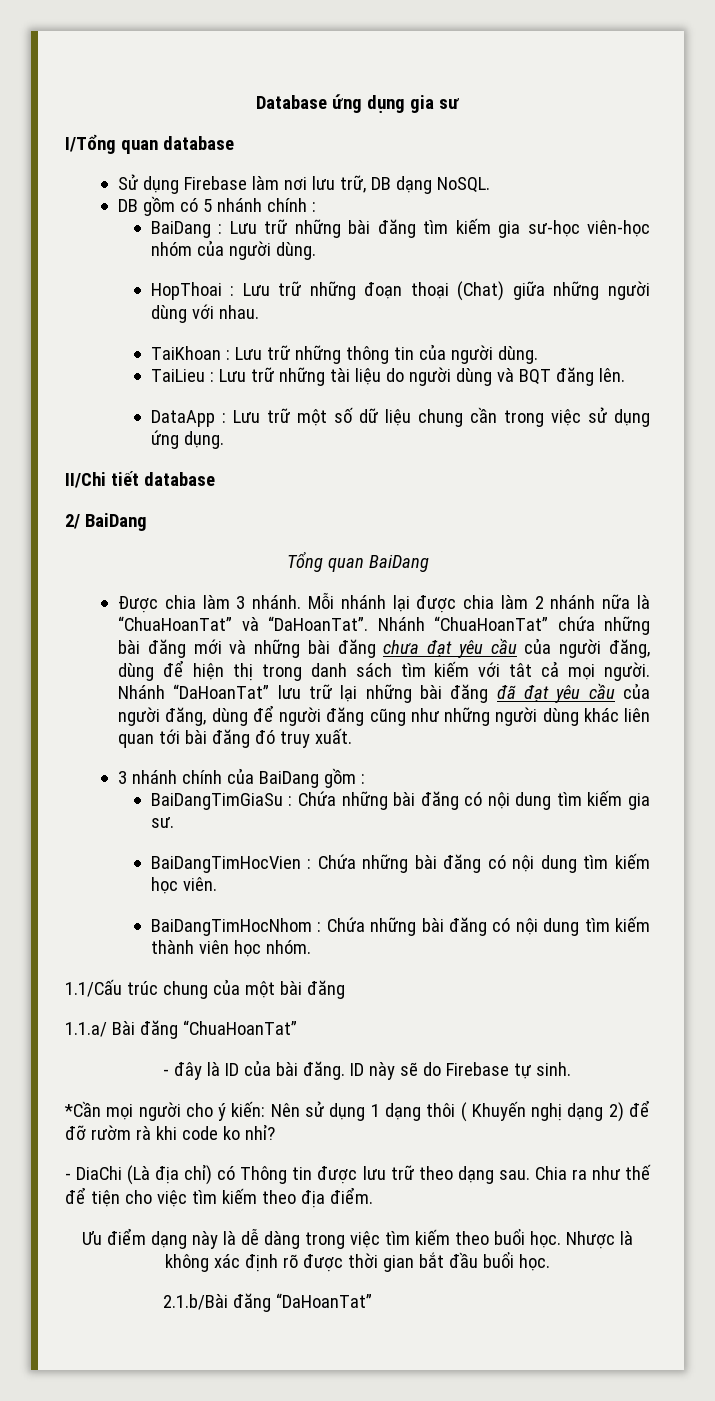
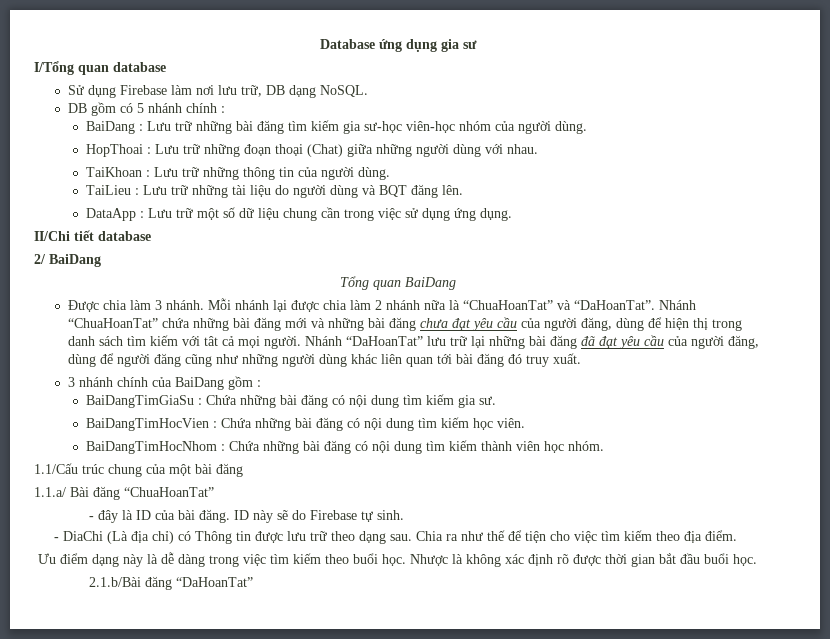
- *Cần mọi người cho ý kiến: Nên sử dụng 1 dạng thôi ( Khuyến nghị dạng 2) để đỡ rườm rà khi code ko nhỉ?

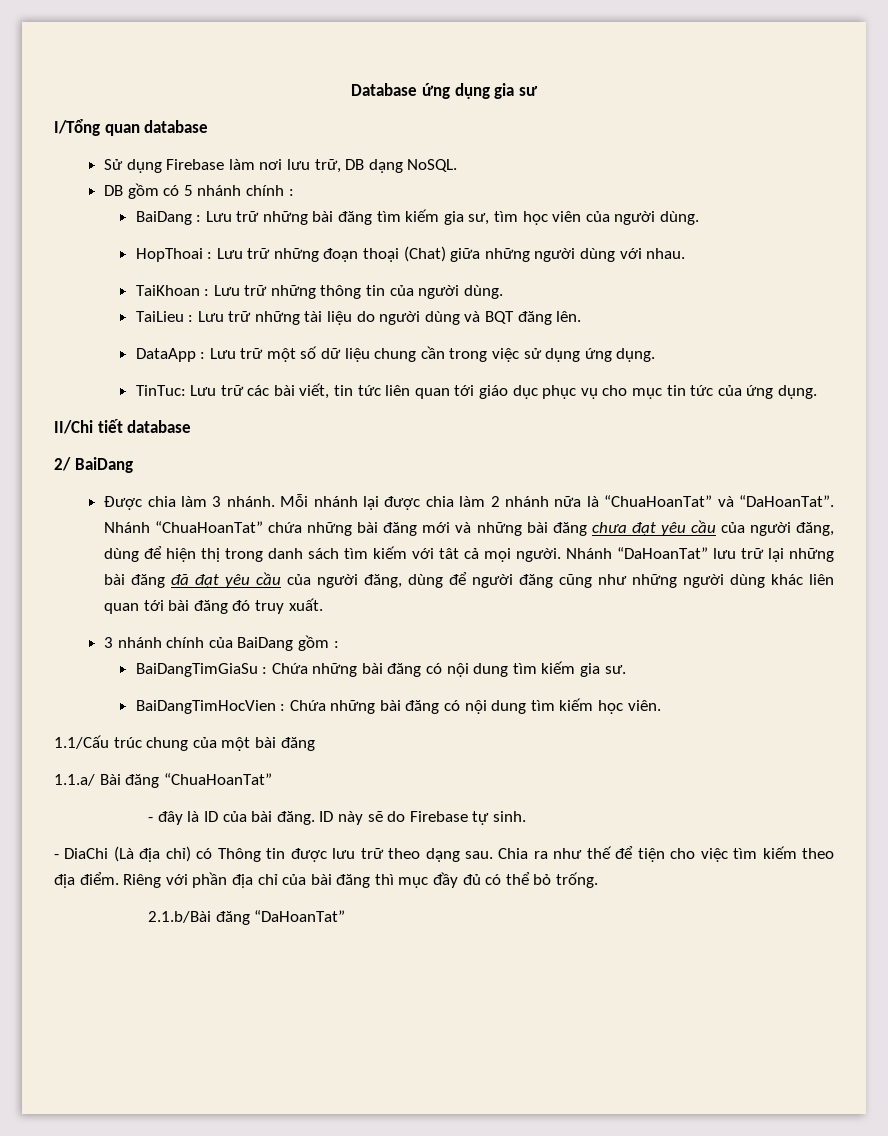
- BaiDang : Lưu trữ những bài đăng tìm kiếm gia sư-học viên-học nhóm của người dùng.
+ BaiDang : Lưu trữ những bài đăng tìm kiếm gia sư, tìm học viên của người dùng.
+ TinTuc: Lưu trữ các bài viết, tin tức liên quan tới giáo dục phục vụ cho mục tin tức của ứng dụng.
- Tổng quan BaiDang
- BaiDangTimHocNhom : Chứa những bài đăng có nội dung tìm kiếm thành viên học nhóm.
- Chia ra như thế để tiện cho việc tìm kiếm theo địa điểm.
- Ưu điểm dạng này là dễ dàng trong việc tìm kiếm theo buổi học. Nhược là không xác định rõ được thời gian bắt đầu buổi học.
+ Chia ra như thế để tiện cho việc tìm kiếm theo địa điểm. Riêng với phần địa chỉ của bài đăng thì mục đầy đủ có thể bỏ trống.

